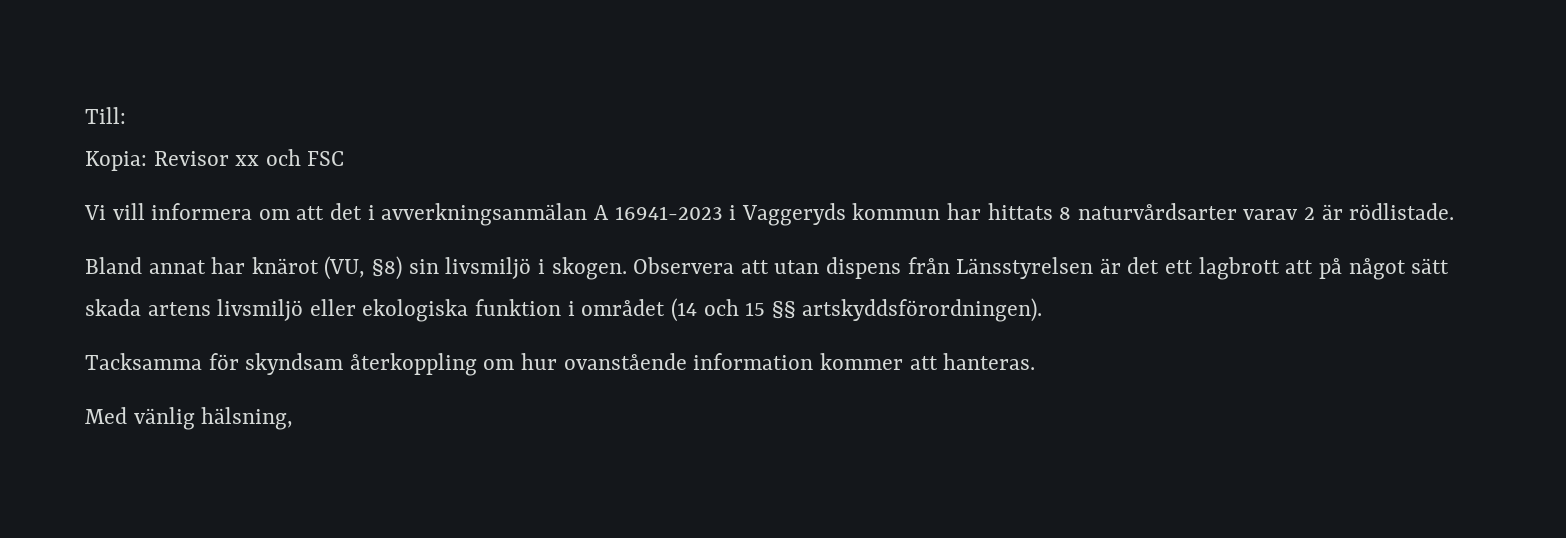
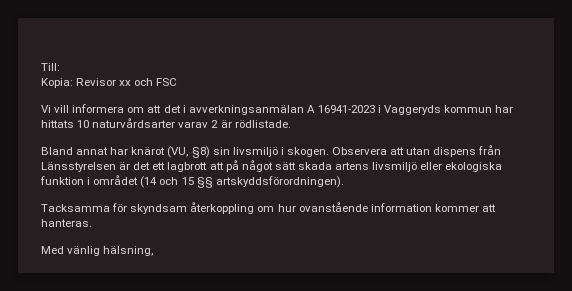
- Vi vill informera om att det i avverkningsanmälan A 16941-2023 i Vaggeryds kommun har hittats 8 naturvårdsarter varav 2 är rödlistade.
+ Vi vill informera om att det i avverkningsanmälan A 16941-2023 i Vaggeryds kommun har hittats 10 naturvårdsarter varav 2 är rödlistade.

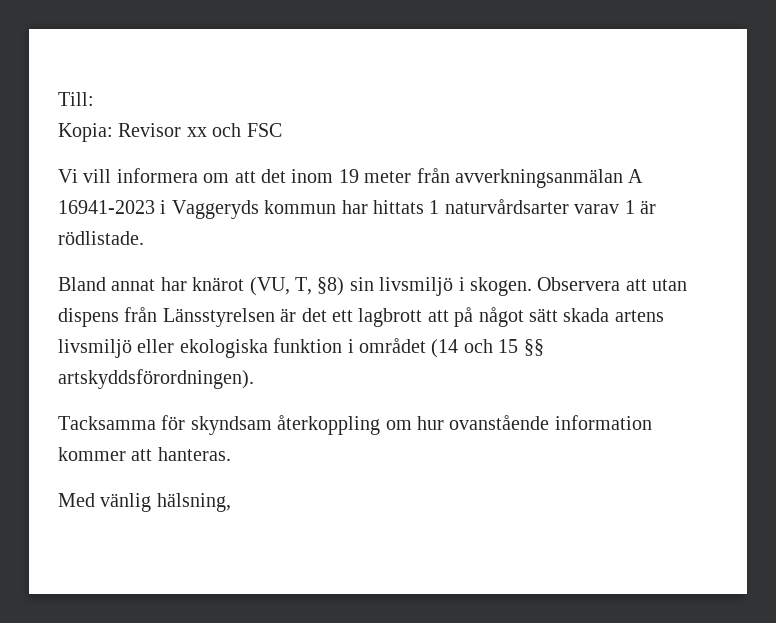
- Vi vill informera om att det i avverkningsanmälan A 16941-2023 i Vaggeryds kommun har hittats 10 naturvårdsarter varav 2 är rödlistade.
+ Vi vill informera om att det inom 19 meter från avverkningsanmälan A 16941-2023 i Vaggeryds kommun har hittats 1 naturvårdsarter varav 1 är rödlistade.
- Bland annat har knärot (VU, §8) sin livsmiljö i skogen.
+ Bland annat har knärot (VU, T, §8) sin livsmiljö i skogen.

